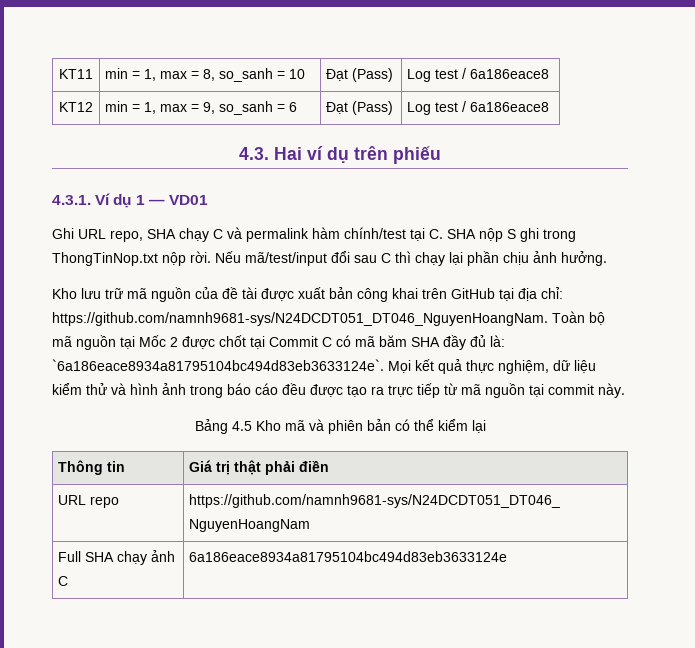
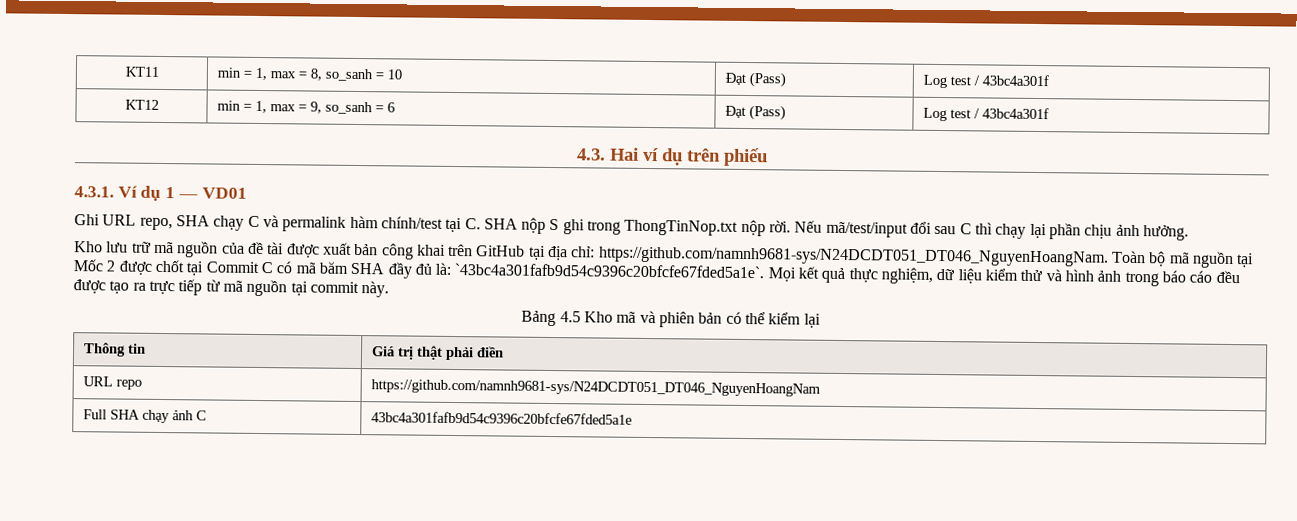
- KT11 | min = 1, max = 8, so_sanh = 10 | Đạt (Pass) | Log test / 6a186eace8
+ KT11 | min = 1, max = 8, so_sanh = 10 | Đạt (Pass) | Log test / 43bc4a301f
- KT12 | min = 1, max = 9, so_sanh = 6 | Đạt (Pass) | Log test / 6a186eace8
+ KT12 | min = 1, max = 9, so_sanh = 6 | Đạt (Pass) | Log test / 43bc4a301f
- Kho lưu trữ mã nguồn của đề tài được xuất bản công khai trên GitHub tại địa chỉ: https://github.com/namnh9681-sys/N24DCDT051_DT046_NguyenHoangNam. Toàn bộ mã nguồn tại Mốc 2 được chốt tại Commit C có mã băm SHA đầy đủ là: `6a186eace8934a81795104bc494d83eb3633124e`.
+ Kho lưu trữ mã nguồn của đề tài được xuất bản công khai trên GitHub tại địa chỉ: https://github.com/namnh9681-sys/N24DCDT051_DT046_NguyenHoangNam. Toàn bộ mã nguồn tại Mốc 2 được chốt tại Commit C có mã băm SHA đầy đủ là: `43bc4a301fafb9d54c9396c20bfcfe67fded5a1e`.
- Full SHA chạy ảnh C | 6a186eace8934a81795104bc494d83eb3633124e
+ Full SHA chạy ảnh C | 43bc4a301fafb9d54c9396c20bfcfe67fded5a1e

